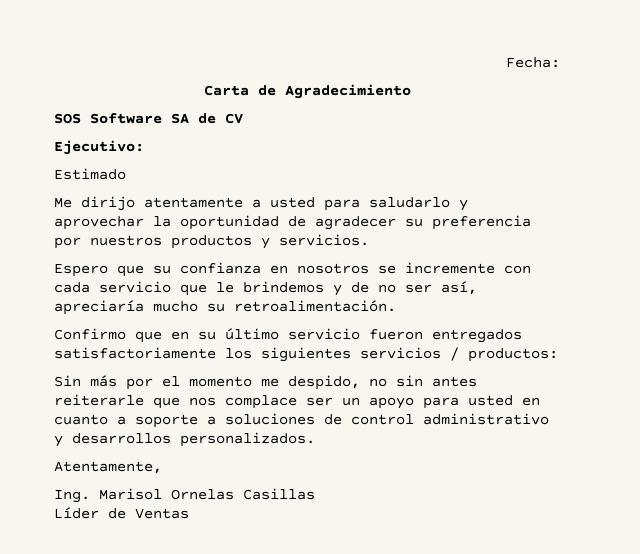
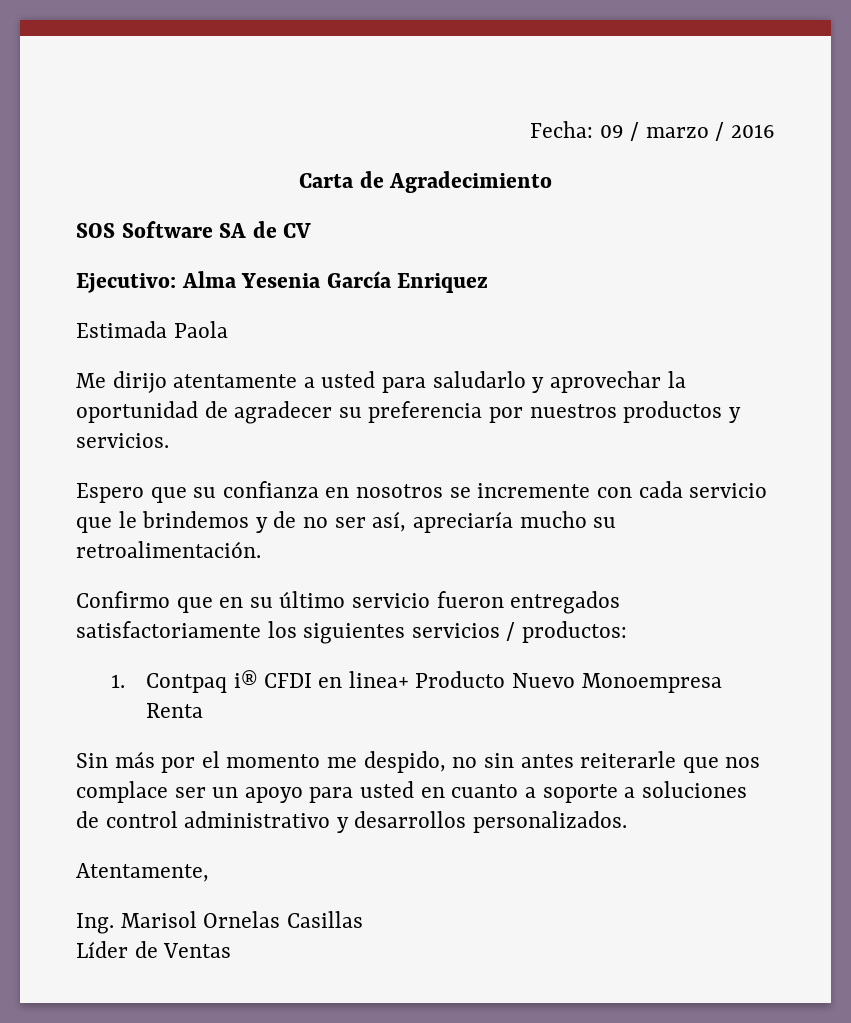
- Fecha:
+ Fecha: 09 / marzo / 2016
- Ejecutivo:
- Estimado
+ Ejecutivo: Alma Yesenia García Enriquez
+ Estimada Paola
+ 1. Contpaq i® CFDI en linea+ Producto Nuevo Monoempresa Renta

